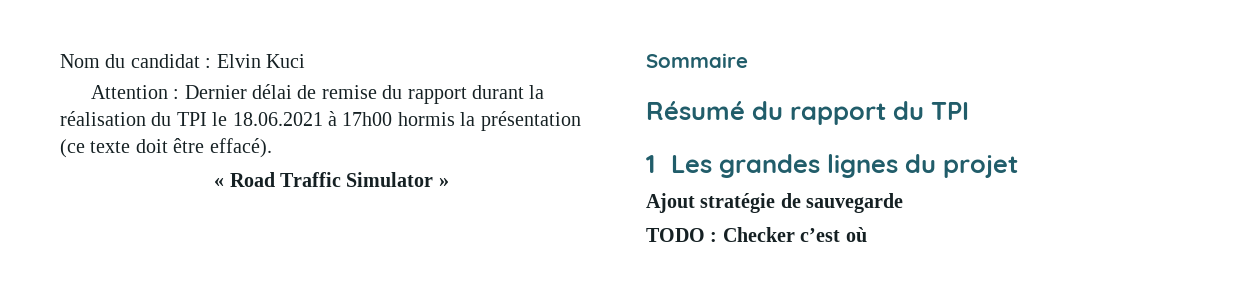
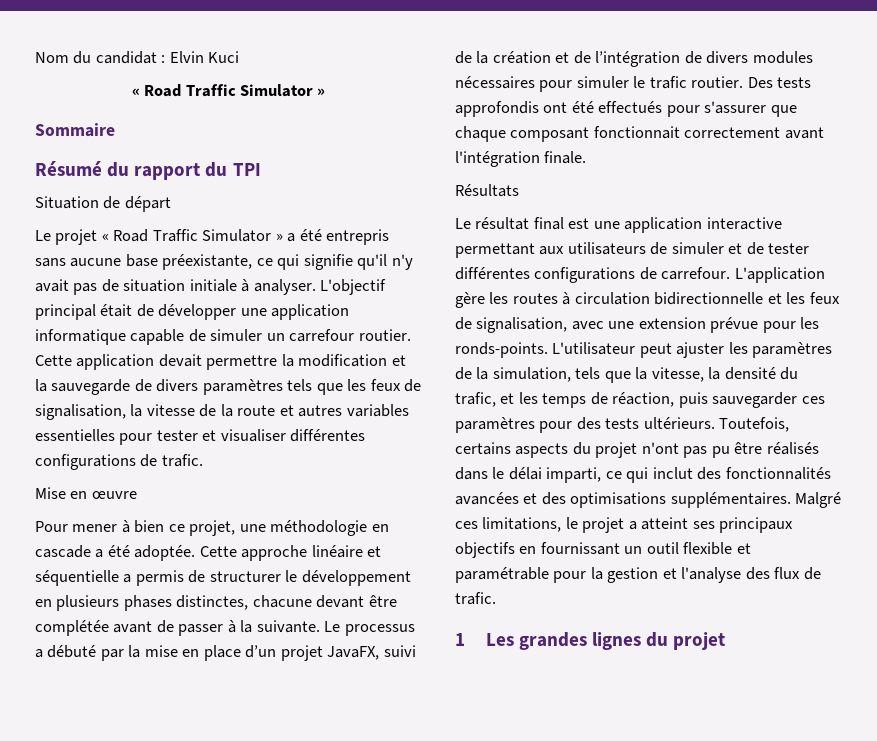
- Attention : Dernier délai de remise du rapport durant la réalisation du TPI le 18.06.2021 à 17h00 hormis la présentation (ce texte doit être effacé).
+ Situation de départ
+ Le projet « Road Traffic Simulator » a été entrepris sans aucune base préexistante, ce qui signifie qu'il n'y avait pas de situation initiale à analyser. L'objectif principal était de développer une application informatique capable de simuler un carrefour routier. Cette application devait permettre la modification et la sauvegarde de divers paramètres tels que les feux de signalisation, la vitesse de la route et autres variables essentielles pour tester et visualiser différentes configurations de trafic.
+ Mise en œuvre
+ Pour mener à bien ce projet, une méthodologie en cascade a été adoptée. Cette approche linéaire et séquentielle a permis de structurer le développement en plusieurs phases distinctes, chacune devant être complétée avant de passer à la suivante. Le processus a débuté par la mise en place d’un projet JavaFX, suivi de la création et de l’intégration de divers modules nécessaires pour simuler le trafic routier. Des tests approfondis ont été effectués pour s'assurer que chaque composant fonctionnait correctement avant l'intégration finale.
+ Résultats
+ Le résultat final est une application interactive permettant aux utilisateurs de simuler et de tester différentes configurations de carrefour. L'application gère les routes à circulation bidirectionnelle et les feux de signalisation, avec une extension prévue pour les ronds-points. L'utilisateur peut ajuster les paramètres de la simulation, tels que la vitesse, la densité du trafic, et les temps de réaction, puis sauvegarder ces paramètres pour des tests ultérieurs. Toutefois, certains aspects du projet n'ont pas pu être réalisés dans le délai imparti, ce qui inclut des fonctionnalités avancées et des optimisations supplémentaires. Malgré ces limitations, le projet a atteint ses principaux objectifs en fournissant un outil flexible et paramétrable pour la gestion et l'analyse des flux de trafic.
- Ajout stratégie de sauvegarde
- TODO : Checker c’est où

